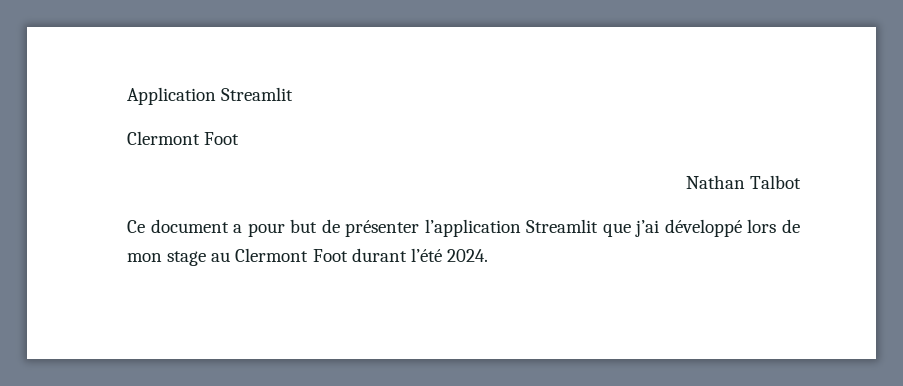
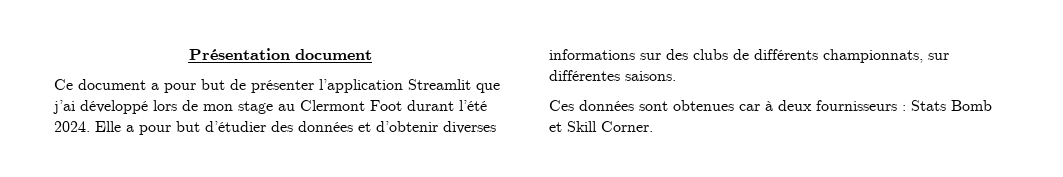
- Application Streamlit
- Clermont Foot
- Nathan Talbot
+ Présentation document
+ Elle a pour but d’étudier des données et d’obtenir diverses informations sur des clubs de différents championnats, sur différentes saisons.
+ Ces données sont obtenues car à deux fournisseurs : Stats Bomb et Skill Corner.

